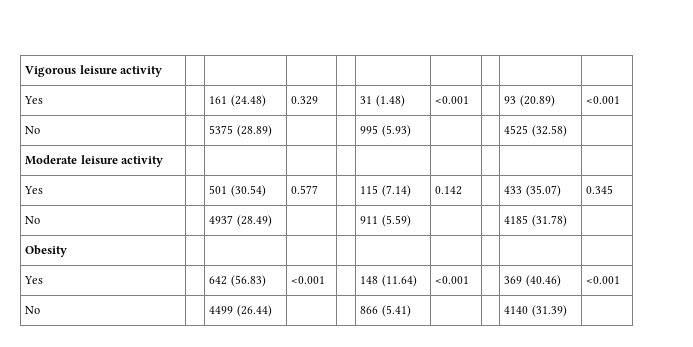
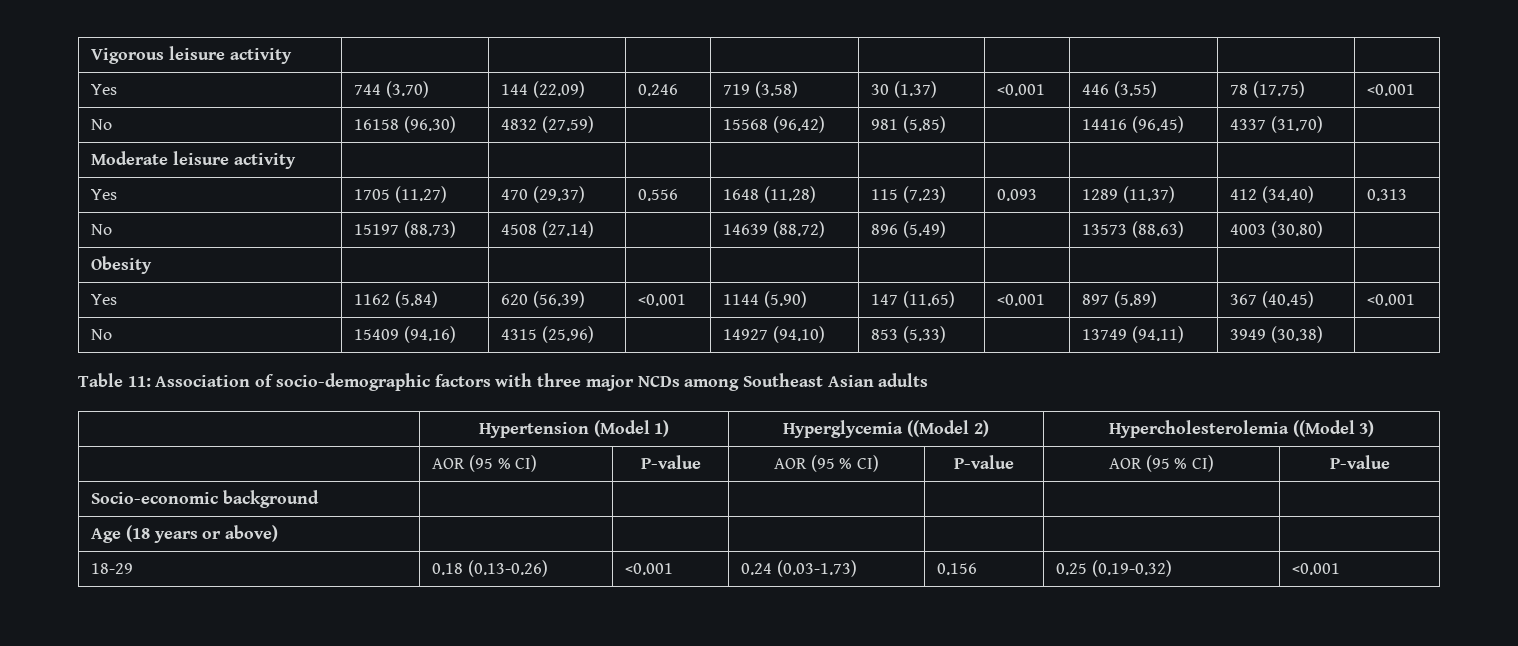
- Yes | | 161 (24.48) | 0.329 | | 31 (1.48) | <0.001 | | 93 (20.89) | <0.001
- No | | 5375 (28.89) | | | 995 (5.93) | | | 4525 (32.58) |
+ Yes | 744 (3.70) | 144 (22.09) | 0.246 | 719 (3.58) | 30 (1.37) | <0.001 | 446 (3.55) | 78 (17.75) | <0.001
+ No | 16158 (96.30) | 4832 (27.59) | | 15568 (96.42) | 981 (5.85) | | 14416 (96.45) | 4337 (31.70) |
  Moderate leisure activity | | | | | | | | |
- Yes | | 501 (30.54) | 0.577 | | 115 (7.14) | 0.142 | | 433 (35.07) | 0.345
- No | | 4937 (28.49) | | | 911 (5.59) | | | 4185 (31.78) |
+ Yes | 1705 (11.27) | 470 (29.37) | 0.556 | 1648 (11.28) | 115 (7.23) | 0.093 | 1289 (11.37) | 412 (34.40) | 0.313
+ No | 15197 (88.73) | 4508 (27.14) | | 14639 (88.72) | 896 (5.49) | | 13573 (88.63) | 4003 (30.80) |
  Obesity | | | | | | | | |
- Yes | | 642 (56.83) | <0.001 | | 148 (11.64) | <0.001 | | 369 (40.46) | <0.001
- No | | 4499 (26.44) | | | 866 (5.41) | | | 4140 (31.39) |
+ Yes | 1162 (5.84) | 620 (56.39) | <0.001 | 1144 (5.90) | 147 (11.65) | <0.001 | 897 (5.89) | 367 (40.45) | <0.001
+ No | 15409 (94.16) | 4315 (25.96) | | 14927 (94.10) | 853 (5.33) | | 13749 (94.11) | 3949 (30.38) |
+ Table 11: Association of socio-demographic factors with three major NCDs among Southeast Asian adults
+ | Hypertension (Model 1) | Hyperglycemia ((Model 2) | Hypercholesterolemia ((Model 3)
+ | AOR (95 % CI) | P-value | AOR (95 % CI) | P-value | AOR (95 % CI) | P-value
+ Socio-economic background | | | | | |
+ Age (18 years or above) | | | | | |
+ 18-29 | 0.18 (0.13-0.26) | <0.001 | 0.24 (0.03-1.73) | 0.156 | 0.25 (0.19-0.32) | <0.001

